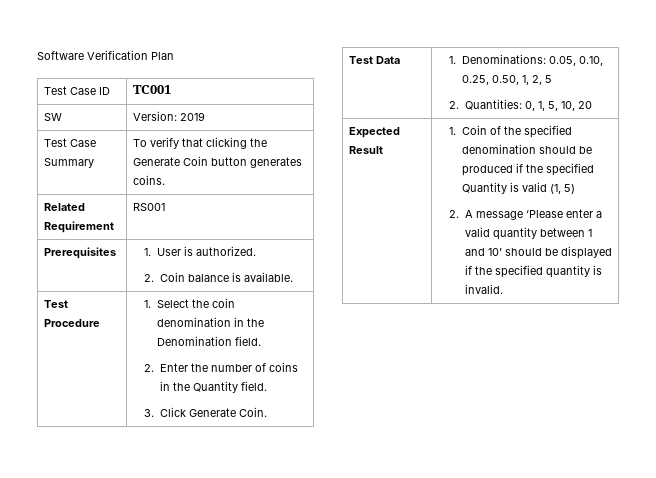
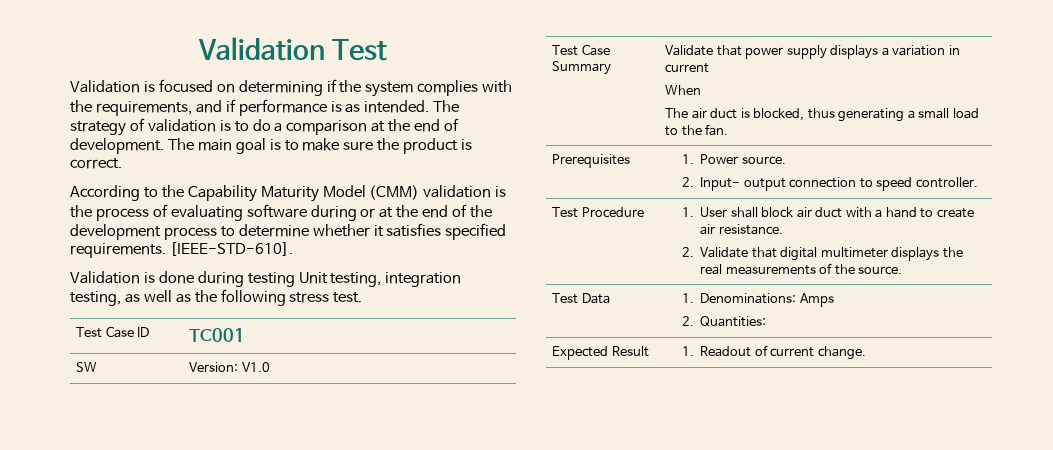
- Software Verification Plan
+ Validation Test
+ Validation is focused on determining if the system complies with the requirements, and if performance is as intended. The strategy of validation is to do a comparison at the end of development. The main goal is to make sure the product is correct.
+ According to the Capability Maturity Model (CMM) validation is the process of evaluating software during or at the end of the development process to determine whether it satisfies specified requirements. [IEEE-STD-610].
+ Validation is done during testing Unit testing, integration testing, as well as the following stress test.
- SW | Version: 2019
+ SW | Version: V1.0
- Test Case Summary | To verify that clicking the Generate Coin button generates coins.
- Related Requirement | RS001
- Prerequisites | 1. User is authorized.
- 2. Coin balance is available.
- Test Procedure | 1. Select the coin denomination in the Denomination field.
- 2. Enter the number of coins in the Quantity field.
- 3. Click Generate Coin.
- Test Data | 1. Denominations: 0.05, 0.10, 0.25, 0.50, 1, 2, 5
- 2. Quantities: 0, 1, 5, 10, 20
- Expected Result | 1. Coin of the specified denomination should be produced if the specified Quantity is valid (1, 5)
- 2. A message ‘Please enter a valid quantity between 1 and 10’ should be displayed if the specified quantity is invalid.
+ Test Case Summary | Validate that power supply displays a variation in current
+ When
+ The air duct is blocked, thus generating a small load to the fan.
+ Prerequisites | 1. Power source.
+ 2. Input- output connection to speed controller.
+ Test Procedure | 1. User shall block air duct with a hand to create air resistance.
+ 2. Validate that digital multimeter displays the real measurements of the source.
+ Test Data | 1. Denominations: Amps
+ 2. Quantities:
+ Expected Result | 1. Readout of current change.

